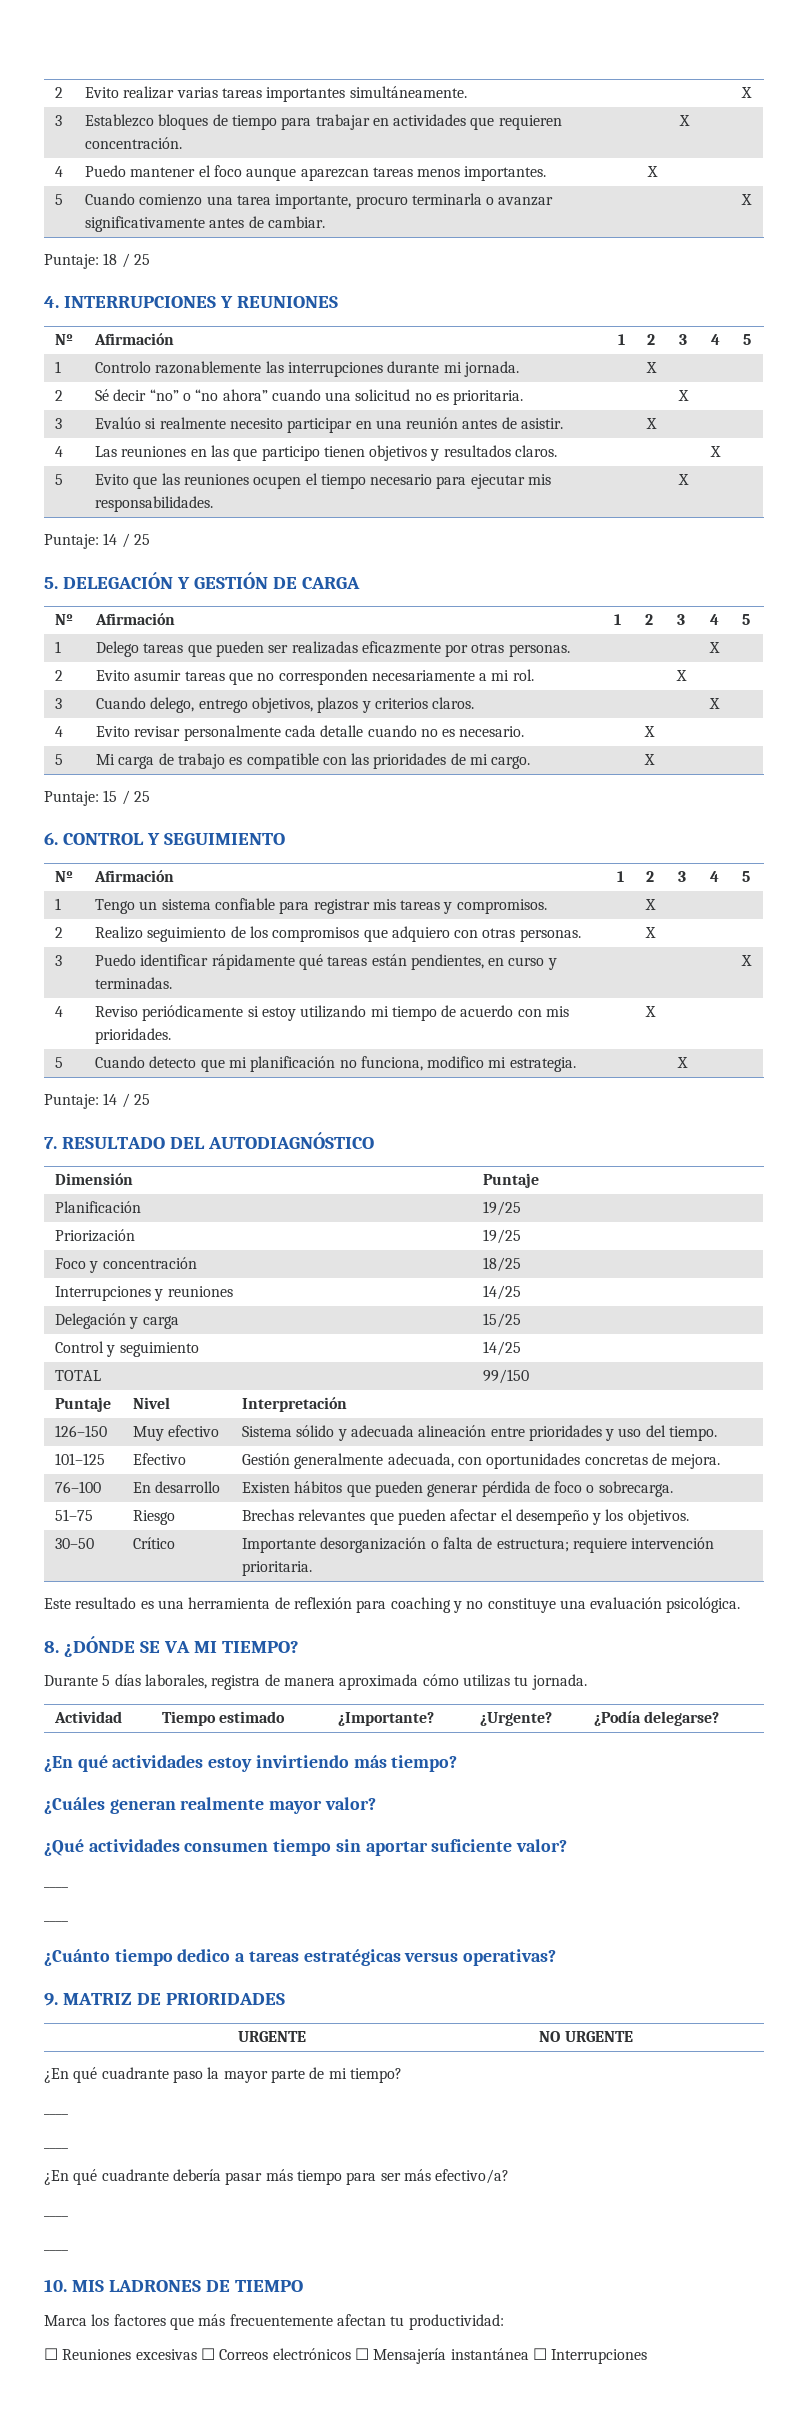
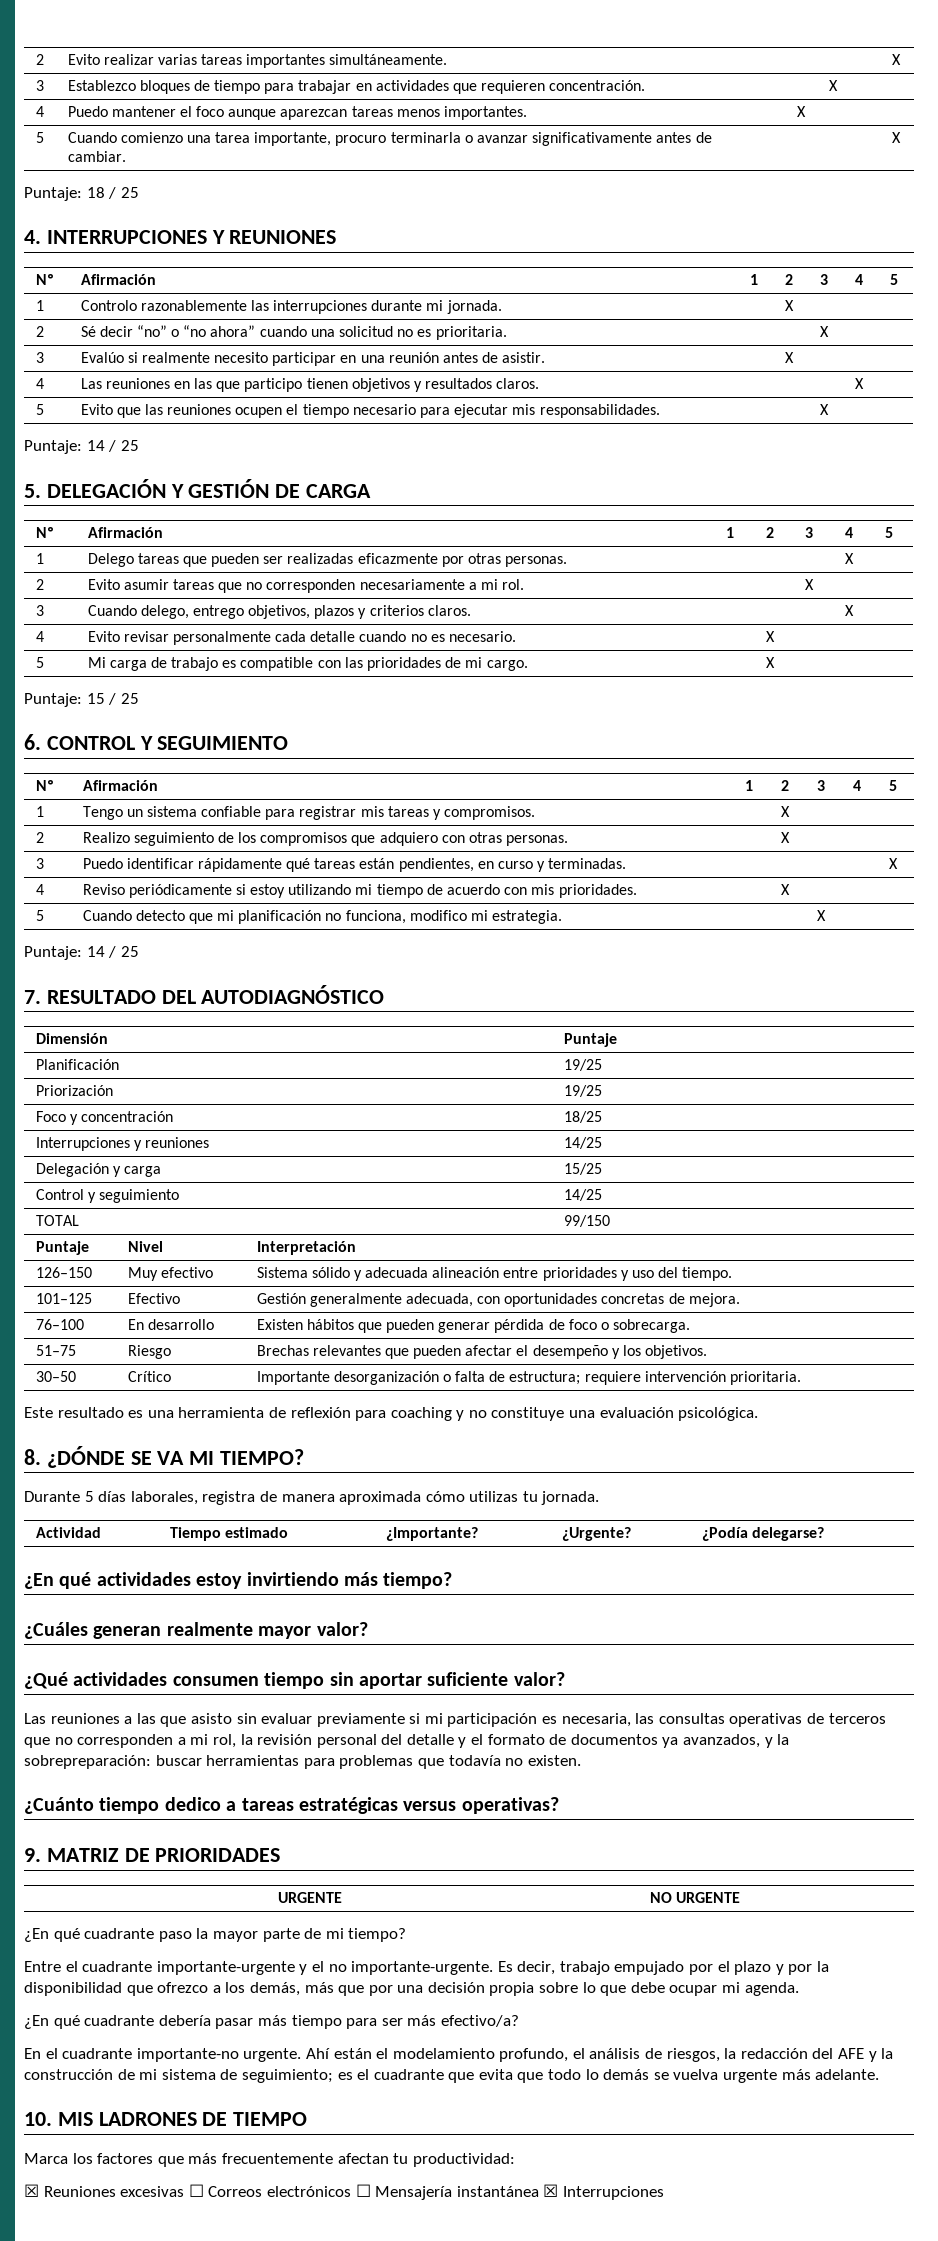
  ¿Qué actividades consumen tiempo sin aportar suficiente valor?
- ____
- ____
+ Las reuniones a las que asisto sin evaluar previamente si mi participación es necesaria, las consultas operativas de terceros que no corresponden a mi rol, la revisión personal del detalle y el formato de documentos ya avanzados, y la sobrepreparación: buscar herramientas para problemas que todavía no existen.
  ¿En qué cuadrante paso la mayor parte de mi tiempo?
- ____
- ____
+ Entre el cuadrante importante-urgente y el no importante-urgente. Es decir, trabajo empujado por el plazo y por la disponibilidad que ofrezco a los demás, más que por una decisión propia sobre lo que debe ocupar mi agenda.
  ¿En qué cuadrante debería pasar más tiempo para ser más efectivo/a?
- ____
- ____
+ En el cuadrante importante-no urgente. Ahí están el modelamiento profundo, el análisis de riesgos, la redacción del AFE y la construcción de mi sistema de seguimiento; es el cuadrante que evita que todo lo demás se vuelva urgente más adelante.
- ☐ Reuniones excesivas ☐ Correos electrónicos ☐ Mensajería instantánea ☐ Interrupciones
+ ☒ Reuniones excesivas ☐ Correos electrónicos ☐ Mensajería instantánea ☒ Interrupciones

